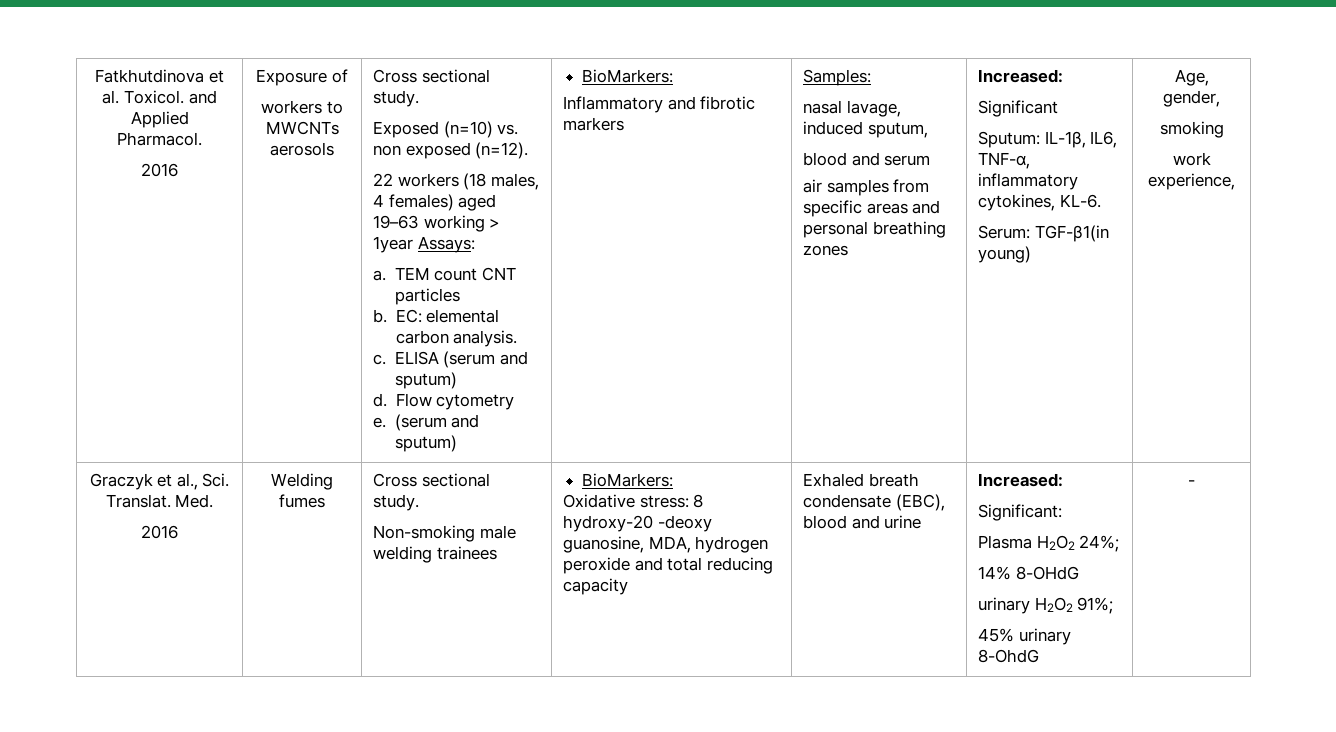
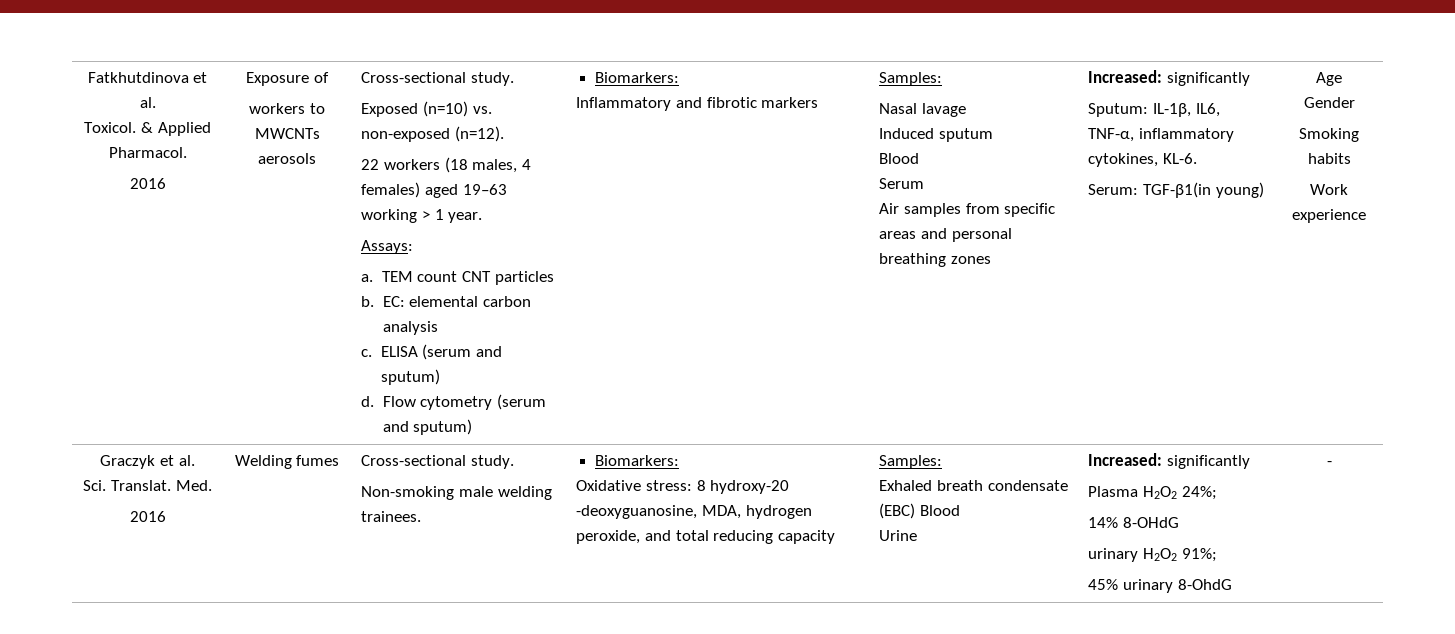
- Fatkhutdinova et al. Toxicol. and Applied Pharmacol.
+ Fatkhutdinova et al.
+ Toxicol. & Applied Pharmacol.
- workers to MWCNTs aerosols | Cross sectional study.
+ workers to MWCNTs aerosols | Cross-sectional study.
- Exposed (n=10) vs. non exposed (n=12).
+ Exposed (n=10) vs. non-exposed (n=12).
- 22 workers (18 males, 4 females) aged 19–63 working > 1year Assays:
+ 22 workers (18 males, 4 females) aged 19–63 working > 1 year.
+ Assays:
- EC: elemental carbon analysis.
+ EC: elemental carbon analysis
- Flow cytometry
- e. (serum and sputum) | BioMarkers:
+ Flow cytometry (serum and sputum) | Biomarkers:
- nasal lavage, induced sputum,
- blood and serum
- air samples from specific areas and personal breathing zones | Increased:
- Significant
+ Nasal lavage
+ Induced sputum
+ Blood
+ Serum
+ Air samples from specific areas and personal breathing zones | Increased: significantly
- Age, gender,
- smoking
- work experience,
+ Age
+ Gender
+ Smoking habits
+ Work experience
- Graczyk et al., Sci. Translat.
+ Graczyk et al.
+ Sci. Translat.
- Welding fumes | Cross sectional study.
+ Welding fumes | Cross-sectional study.
- Non-smoking male welding trainees | BioMarkers:
+ Non-smoking male welding trainees. | Biomarkers:
- Oxidative stress: 8 hydroxy-20 -deoxy guanosine, MDA, hydrogen peroxide and total reducing capacity
+ Oxidative stress: 8 hydroxy-20 -deoxyguanosine, MDA, hydrogen peroxide, and total reducing capacity | Samples:
- Exhaled breath condensate (EBC), blood and urine | Increased:
- Significant:
+ Exhaled breath condensate (EBC) Blood
+ Urine | Increased: significantly

